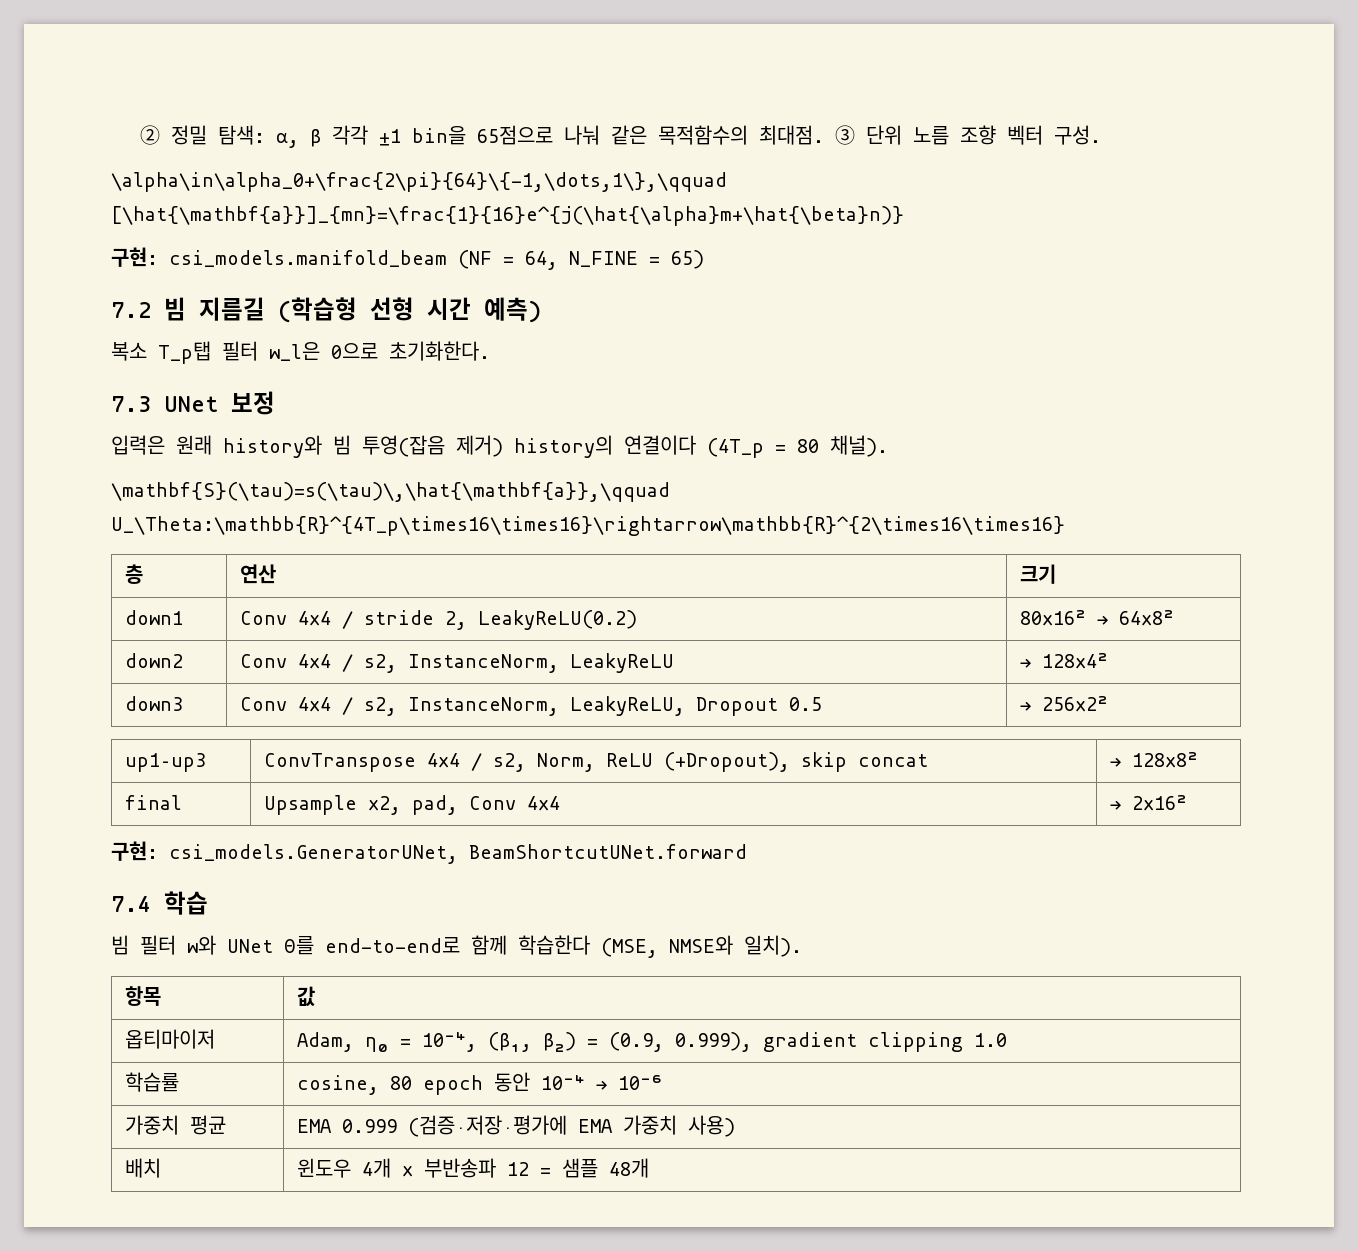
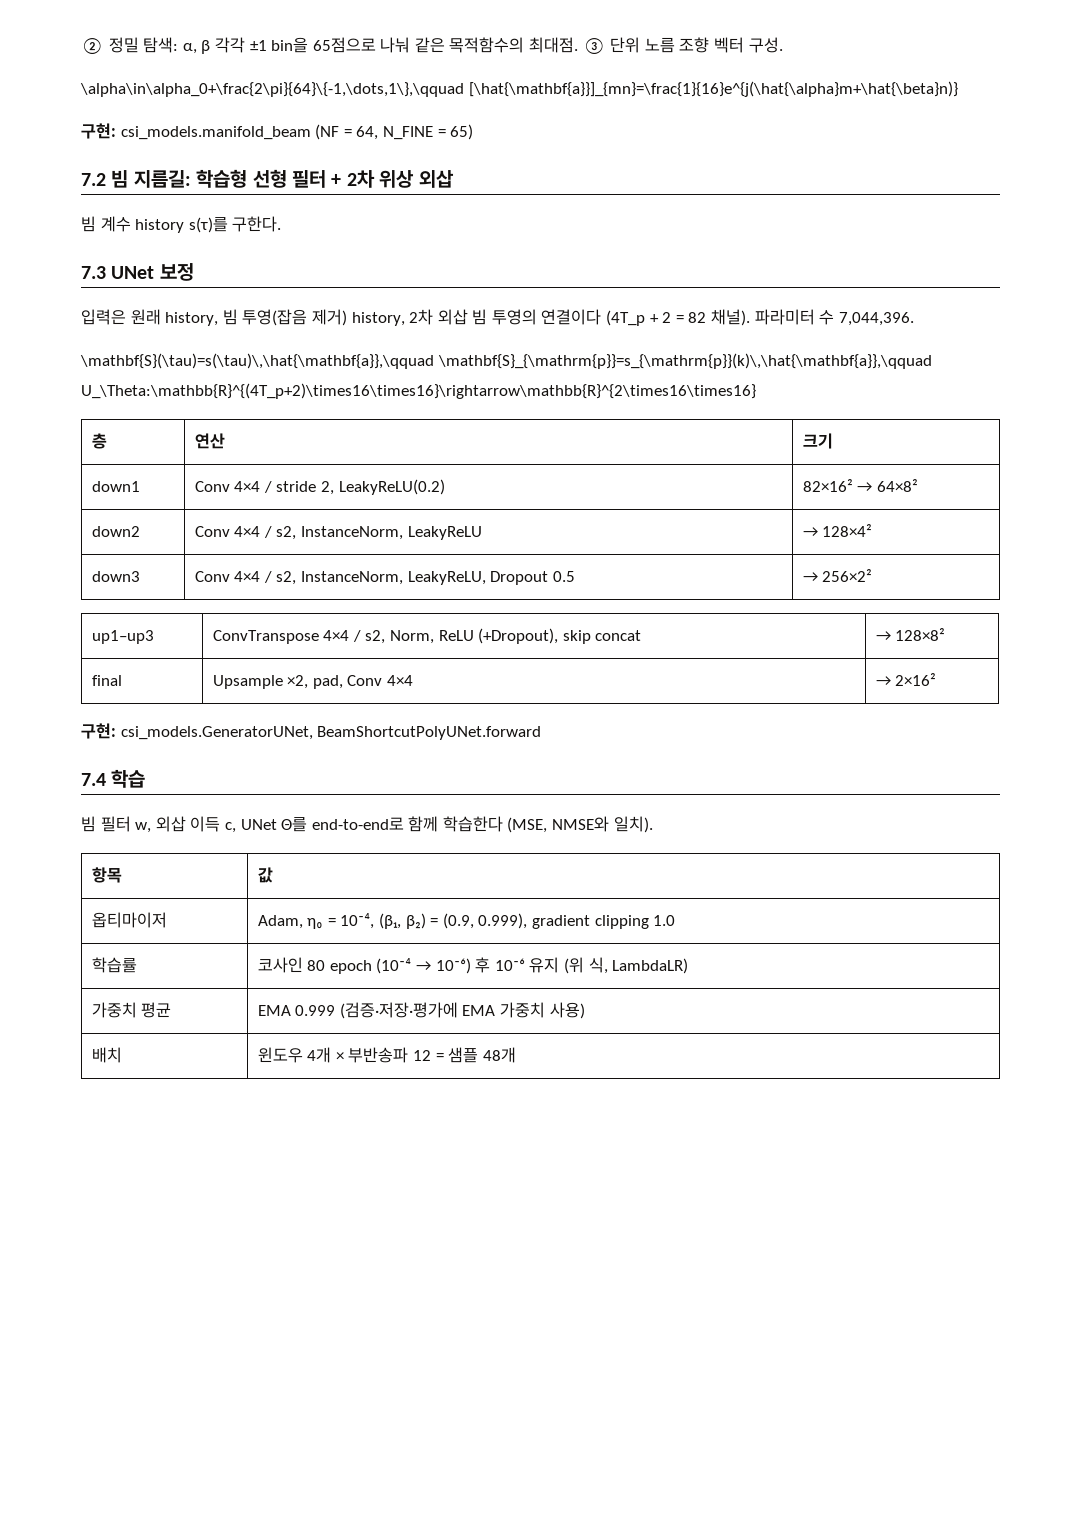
- 7.2 빔 지름길 (학습형 선형 시간 예측)
- 복소 T_p탭 필터 w_l은 0으로 초기화한다.
+ 7.2 빔 지름길: 학습형 선형 필터 + 2차 위상 외삽
+ 빔 계수 history s(τ)를 구한다.
- 입력은 원래 history와 빔 투영(잡음 제거) history의 연결이다 (4T_p = 80 채널).
+ 입력은 원래 history, 빔 투영(잡음 제거) history, 2차 외삽 빔 투영의 연결이다 (4T_p + 2 = 82 채널). 파라미터 수 7,044,396.
- \mathbf{S}(\tau)=s(\tau)\,\hat{\mathbf{a}},\qquad U_\Theta:\mathbb{R}^{4T_p\times16\times16}\rightarrow\mathbb{R}^{2\times16\times16}
+ \mathbf{S}(\tau)=s(\tau)\,\hat{\mathbf{a}},\qquad \mathbf{S}_{\mathrm{p}}=s_{\mathrm{p}}(k)\,\hat{\mathbf{a}},\qquad U_\Theta:\mathbb{R}^{(4T_p+2)\times16\times16}\rightarrow\mathbb{R}^{2\times16\times16}
- down1 | Conv 4×4 / stride 2, LeakyReLU(0.2) | 80×16² → 64×8²
+ down1 | Conv 4×4 / stride 2, LeakyReLU(0.2) | 82×16² → 64×8²
- 구현: csi_models.GeneratorUNet, BeamShortcutUNet.forward
+ 구현: csi_models.GeneratorUNet, BeamShortcutPolyUNet.forward
- 빔 필터 w와 UNet Θ를 end-to-end로 함께 학습한다 (MSE, NMSE와 일치).
+ 빔 필터 w, 외삽 이득 c, UNet Θ를 end-to-end로 함께 학습한다 (MSE, NMSE와 일치).
- 학습률 | cosine, 80 epoch 동안 10⁻⁴ → 10⁻⁶
+ 학습률 | 코사인 80 epoch (10⁻⁴ → 10⁻⁶) 후 10⁻⁶ 유지 (위 식, LambdaLR)

